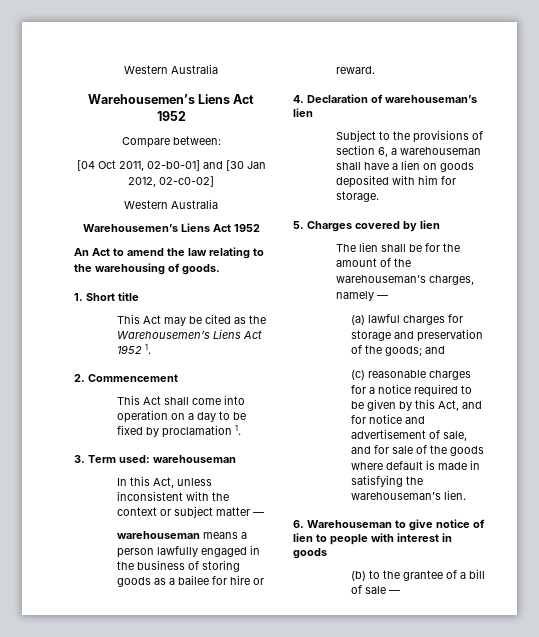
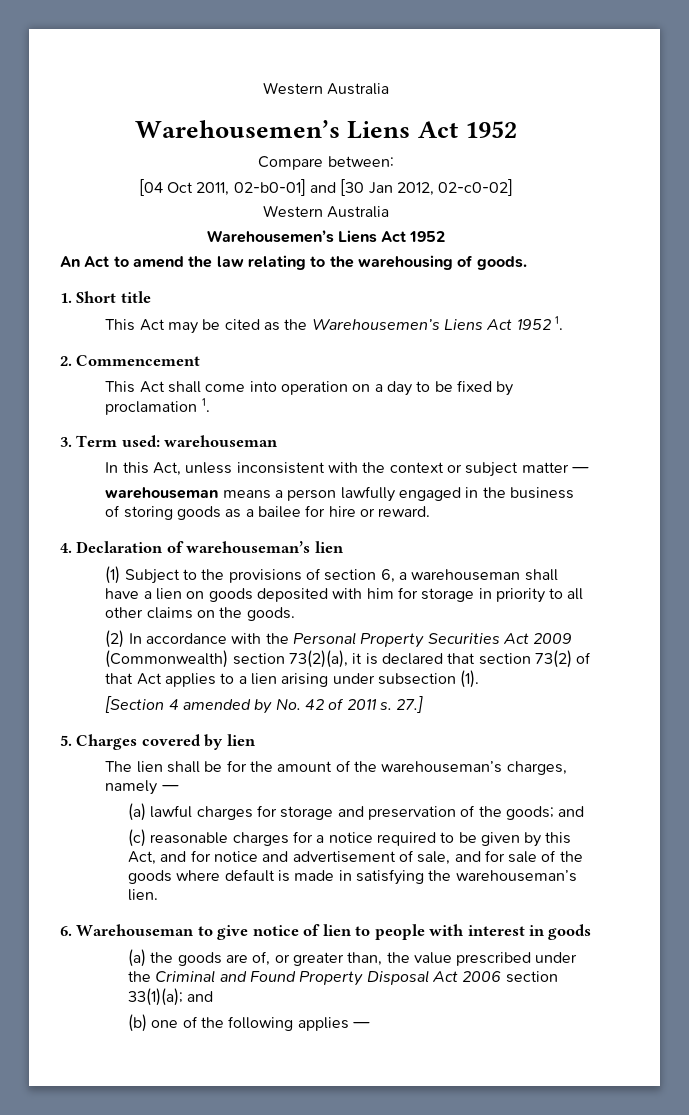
- Subject to the provisions of section 6, a warehouseman shall have a lien on goods deposited with him for storage.
+ (1) Subject to the provisions of section 6, a warehouseman shall have a lien on goods deposited with him for storage in priority to all other claims on the goods.
+ (2) In accordance with the Personal Property Securities Act 2009 (Commonwealth) section 73(2)(a), it is declared that section 73(2) of that Act applies to a lien arising under subsection (1).
+ [Section 4 amended by No. 42 of 2011 s. 27.]
- (b) to the grantee of a bill of sale —
+ (a) the goods are of, or greater than, the value prescribed under the Criminal and Found Property Disposal Act 2006 section 33(1)(a); and
+ (b) one of the following applies —

